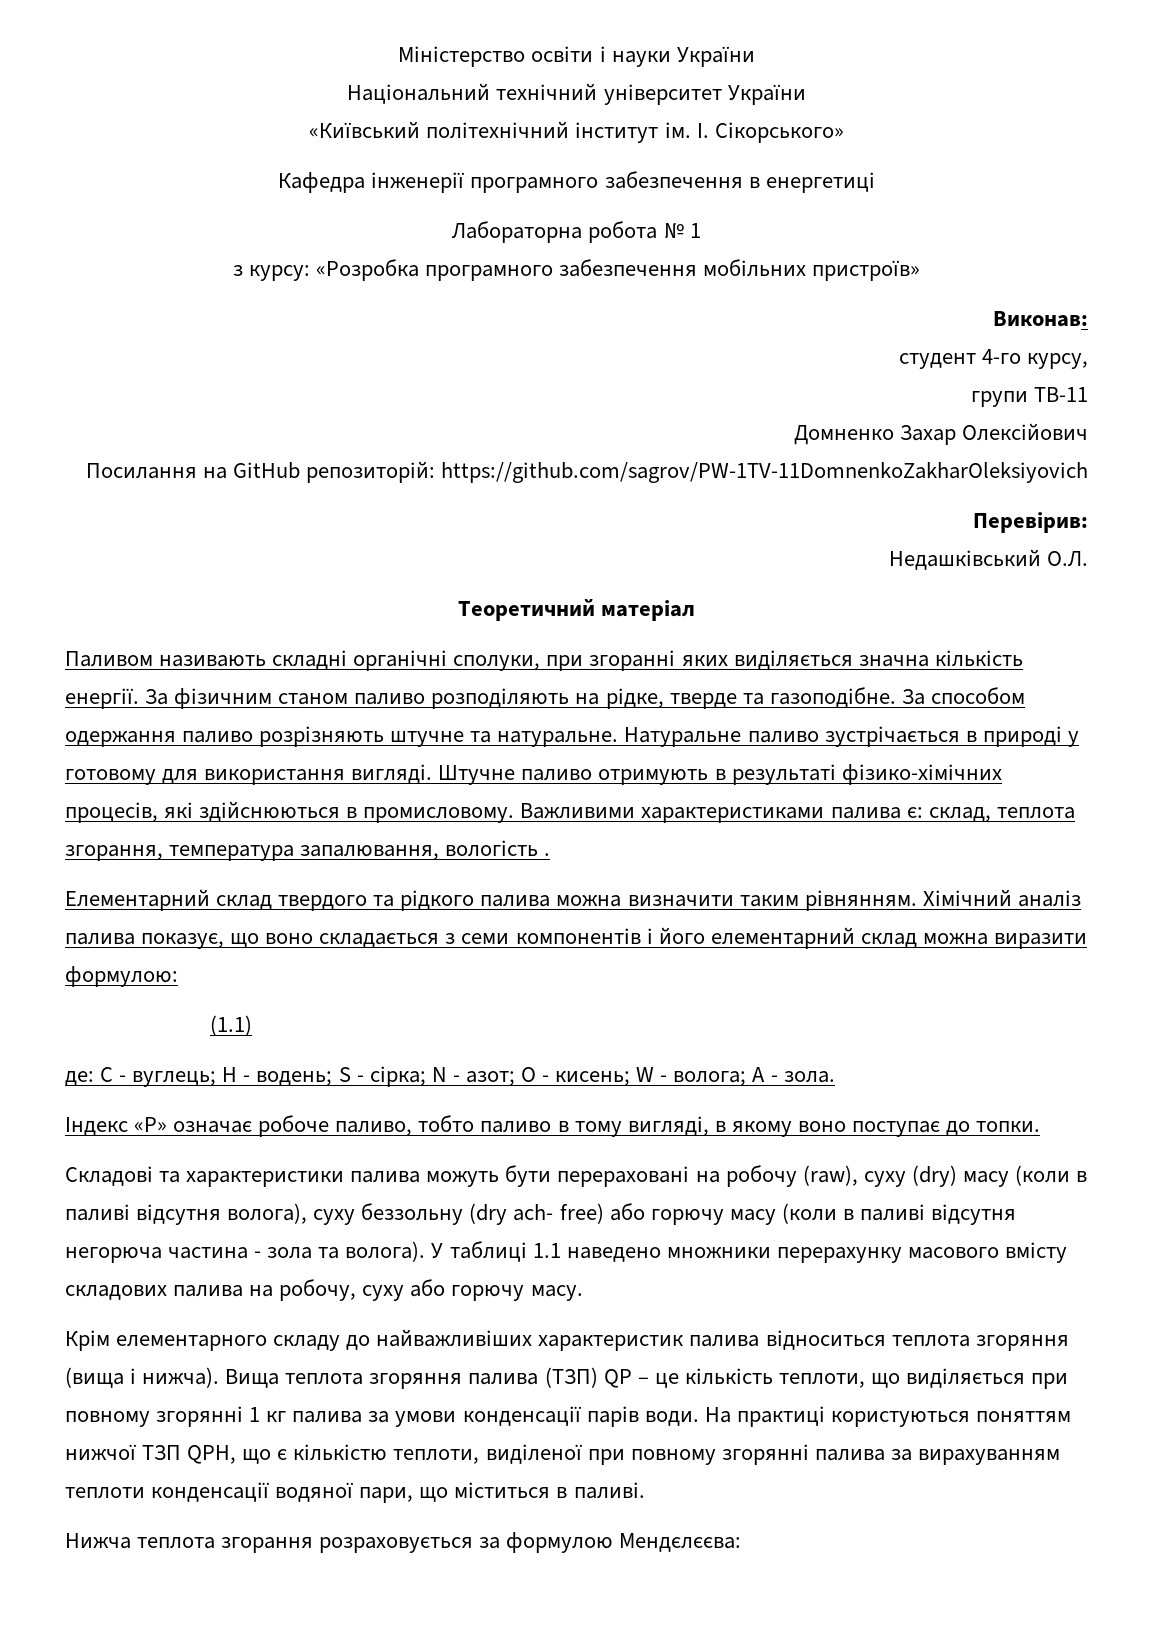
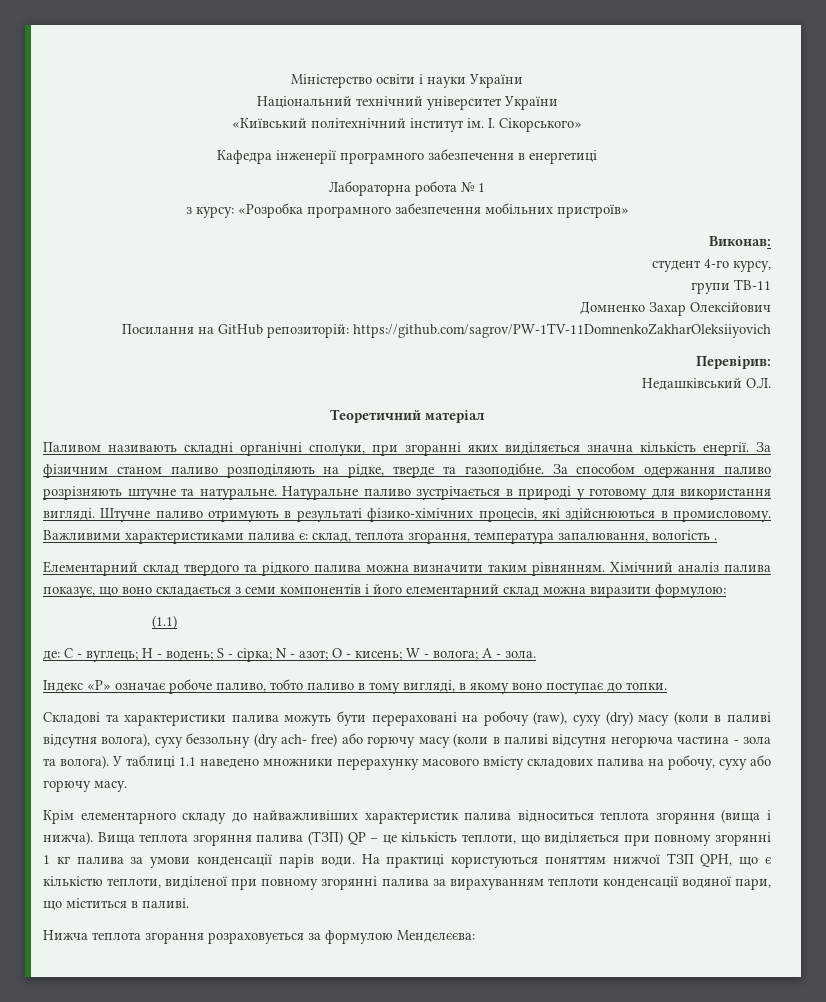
- Посилання на GitHub репозиторій: https://github.com/sagrov/PW-1TV-11DomnenkoZakharOleksiyovich
+ Посилання на GitHub репозиторій: https://github.com/sagrov/PW-1TV-11DomnenkoZakharOleksiiyovich

